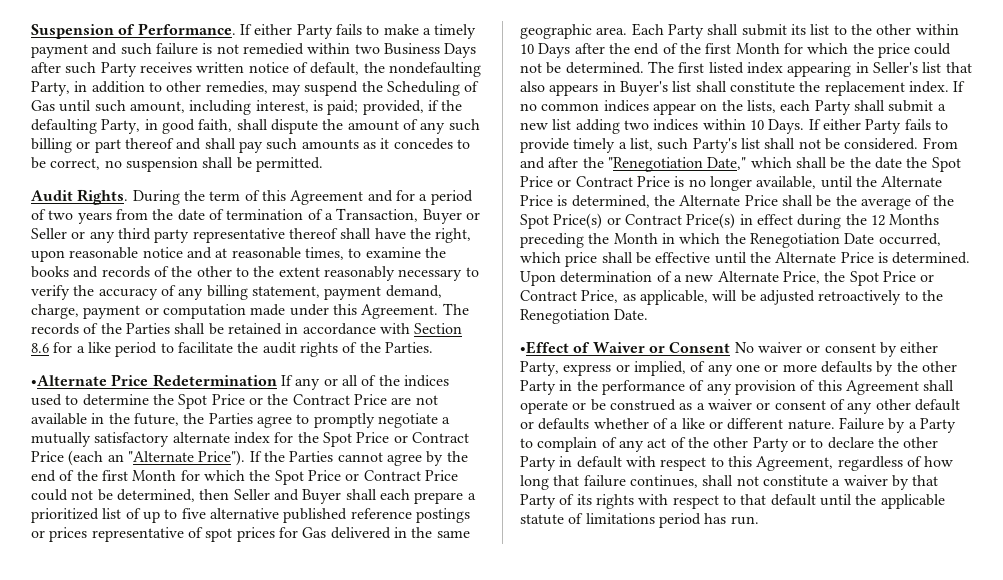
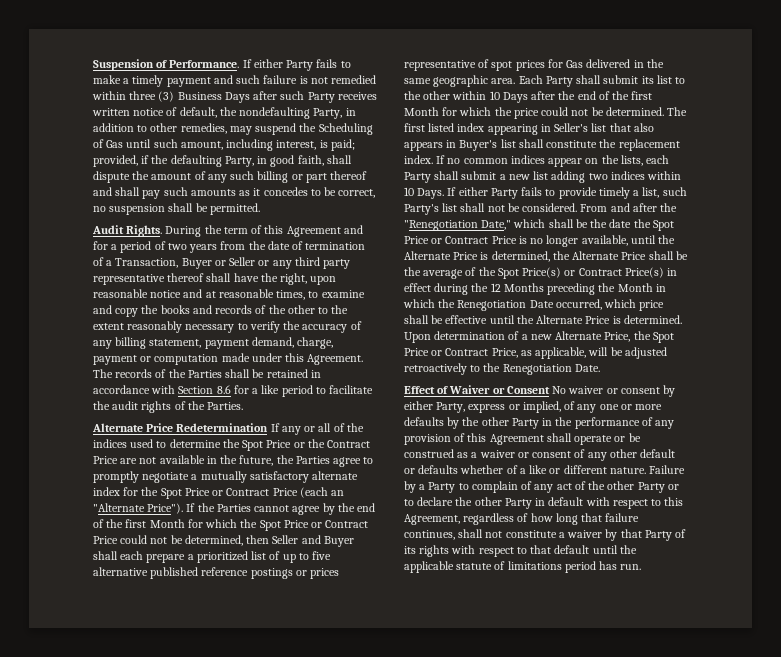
- If either Party fails to make a timely payment and such failure is not remedied within two Business Days after such Party receives written notice of default, the nondefaulting Party, in addition to other remedies, may suspend the Scheduling of Gas until such amount, including interest, is paid;
+ If either Party fails to make a timely payment and such failure is not remedied within three (3) Business Days after such Party receives written notice of default, the nondefaulting Party, in addition to other remedies, may suspend the Scheduling of Gas until such amount, including interest, is paid;
- During the term of this Agreement and for a period of two years from the date of termination of a Transaction, Buyer or Seller or any third party representative thereof shall have the right, upon reasonable notice and at reasonable times, to examine the books and records of the other to the extent reasonably necessary to verify the accuracy of any billing statement, payment demand, charge, payment or computation made under this Agreement.
+ During the term of this Agreement and for a period of two years from the date of termination of a Transaction, Buyer or Seller or any third party representative thereof shall have the right, upon reasonable notice and at reasonable times, to examine and copy the books and records of the other to the extent reasonably necessary to verify the accuracy of any billing statement, payment demand, charge, payment or computation made under this Agreement.
- •Alternate Price Redetermination If any or all of the indices used to determine the Spot Price or the Contract Price are not available in the future, the Parties agree to promptly negotiate a mutually satisfactory alternate index for the Spot Price or Contract Price (each an "Alternate Price").
+ Alternate Price Redetermination If any or all of the indices used to determine the Spot Price or the Contract Price are not available in the future, the Parties agree to promptly negotiate a mutually satisfactory alternate index for the Spot Price or Contract Price (each an "Alternate Price").
- •Effect of Waiver or Consent No waiver or consent by either Party, express or implied, of any one or more defaults by the other Party in the performance of any provision of this Agreement shall operate or be construed as a waiver or consent of any other default or defaults whether of a like or different nature.
+ Effect of Waiver or Consent No waiver or consent by either Party, express or implied, of any one or more defaults by the other Party in the performance of any provision of this Agreement shall operate or be construed as a waiver or consent of any other default or defaults whether of a like or different nature.

